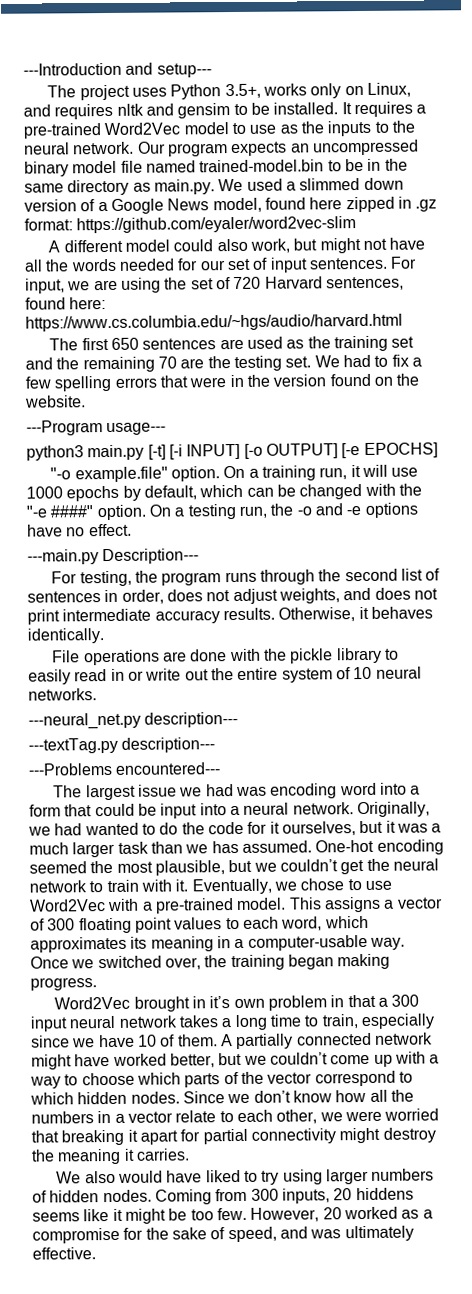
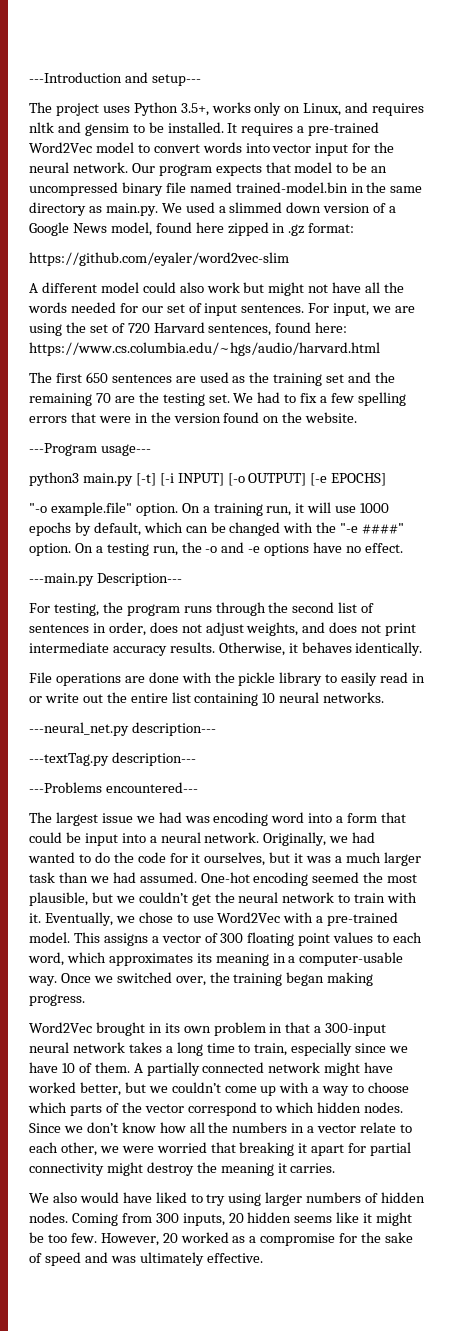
- It requires a pre-trained Word2Vec model to use as the inputs to the neural network.
+ It requires a pre-trained Word2Vec model to convert words into vector input for the neural network.
- Our program expects an uncompressed binary model file named trained-model.bin to be in the same directory as main.py. We used a slimmed down version of a Google News model, found here zipped in .gz format: https://github.com/eyaler/word2vec-slim
+ Our program expects that model to be an uncompressed binary file named trained-model.bin in the same directory as main.py. We used a slimmed down version of a Google News model, found here zipped in .gz format:
+ https://github.com/eyaler/word2vec-slim
- A different model could also work, but might not have all the words needed for our set of input sentences.
+ A different model could also work but might not have all the words needed for our set of input sentences.
- File operations are done with the pickle library to easily read in or write out the entire system of 10 neural networks.
+ File operations are done with the pickle library to easily read in or write out the entire list containing 10 neural networks.
- Originally, we had wanted to do the code for it ourselves, but it was a much larger task than we has assumed.
+ Originally, we had wanted to do the code for it ourselves, but it was a much larger task than we had assumed.
- Word2Vec brought in it’s own problem in that a 300 input neural network takes a long time to train, especially since we have 10 of them.
+ Word2Vec brought in its own problem in that a 300-input neural network takes a long time to train, especially since we have 10 of them.
- Coming from 300 inputs, 20 hiddens seems like it might be too few.
+ Coming from 300 inputs, 20 hidden seems like it might be too few.
- However, 20 worked as a compromise for the sake of speed, and was ultimately effective.
+ However, 20 worked as a compromise for the sake of speed and was ultimately effective.

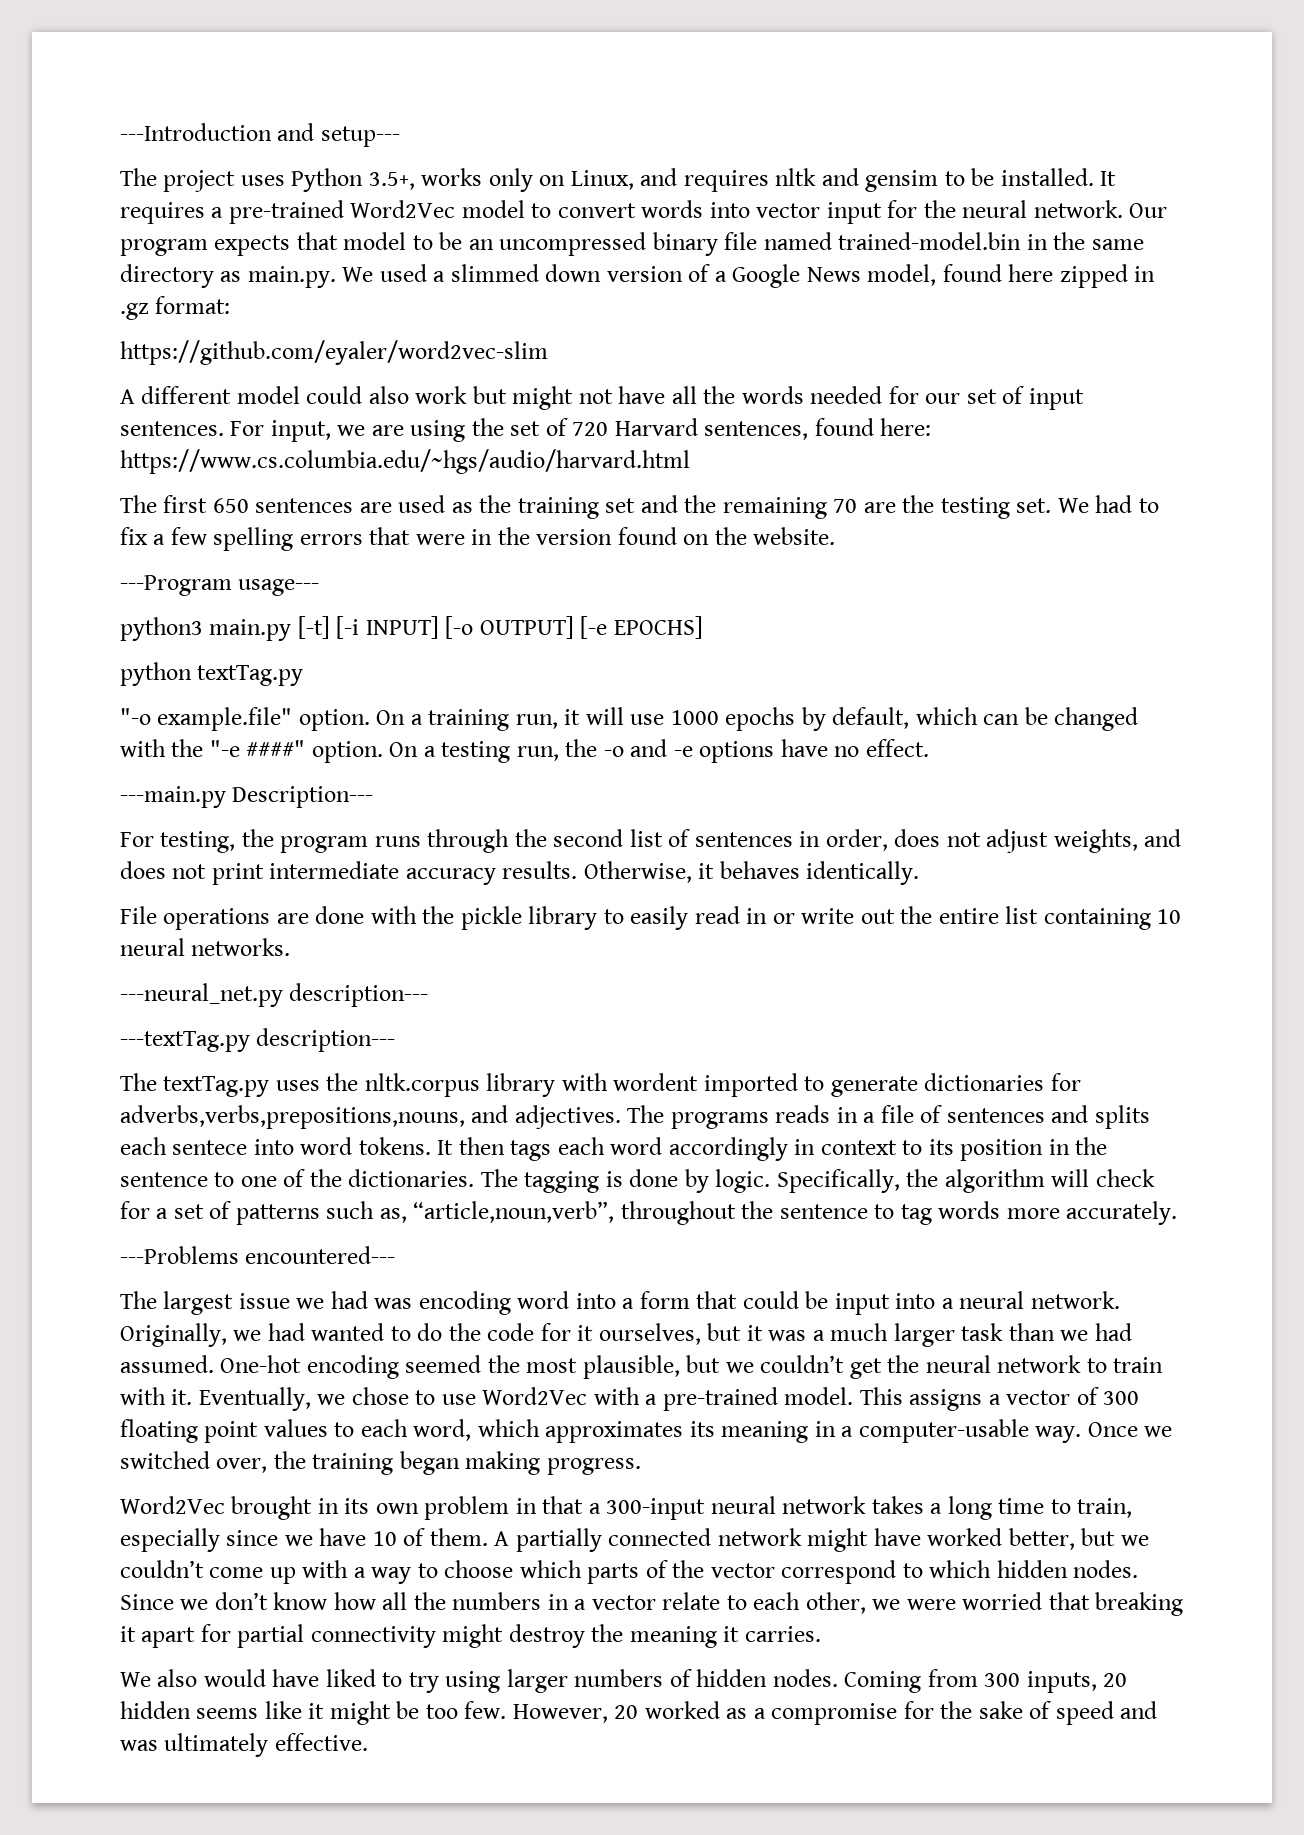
+ python textTag.py
+ The textTag.py uses the nltk.corpus library with wordent imported to generate dictionaries for adverbs,verbs,prepositions,nouns, and adjectives. The programs reads in a file of sentences and splits each sentece into word tokens. It then tags each word accordingly in context to its position in the sentence to one of the dictionaries. The tagging is done by logic. Specifically, the algorithm will check for a set of patterns such as, “article,noun,verb”, throughout the sentence to tag words more accurately.

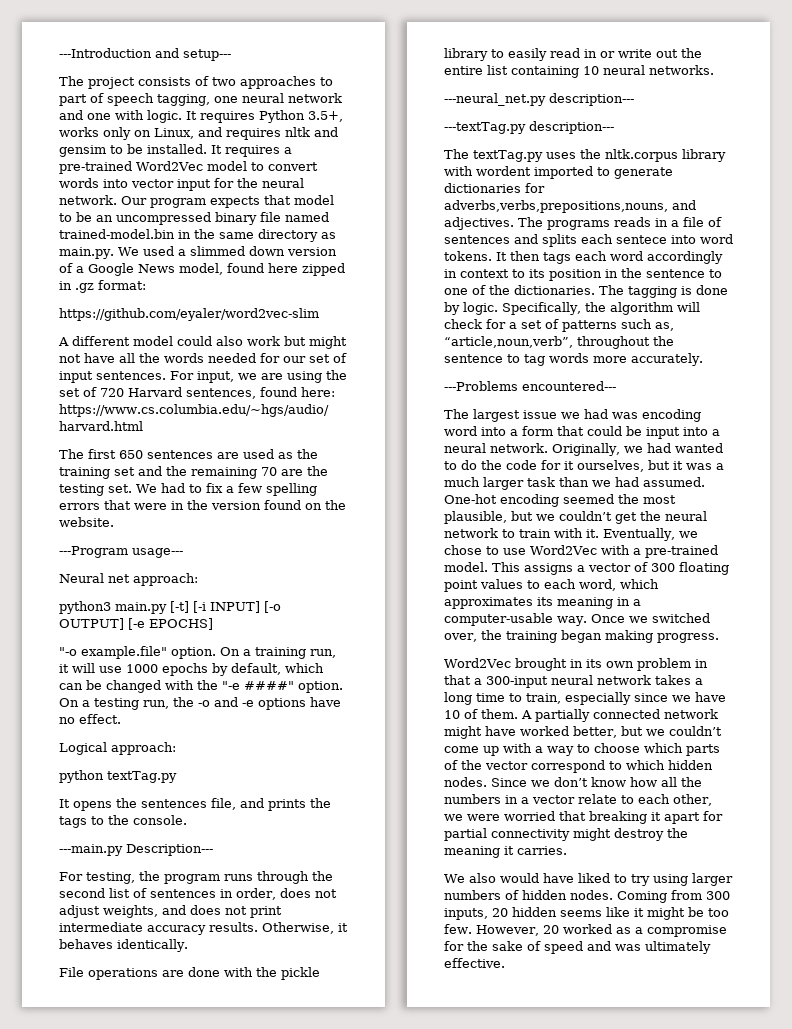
- The project uses Python 3.5+, works only on Linux, and requires nltk and gensim to be installed.
+ The project consists of two approaches to part of speech tagging, one neural network and one with logic. It requires Python 3.5+, works only on Linux, and requires nltk and gensim to be installed.
+ Neural net approach:
- python textTag.py
+ Logical approach:
+ python textTag.py
+ It opens the sentences file, and prints the tags to the console.

